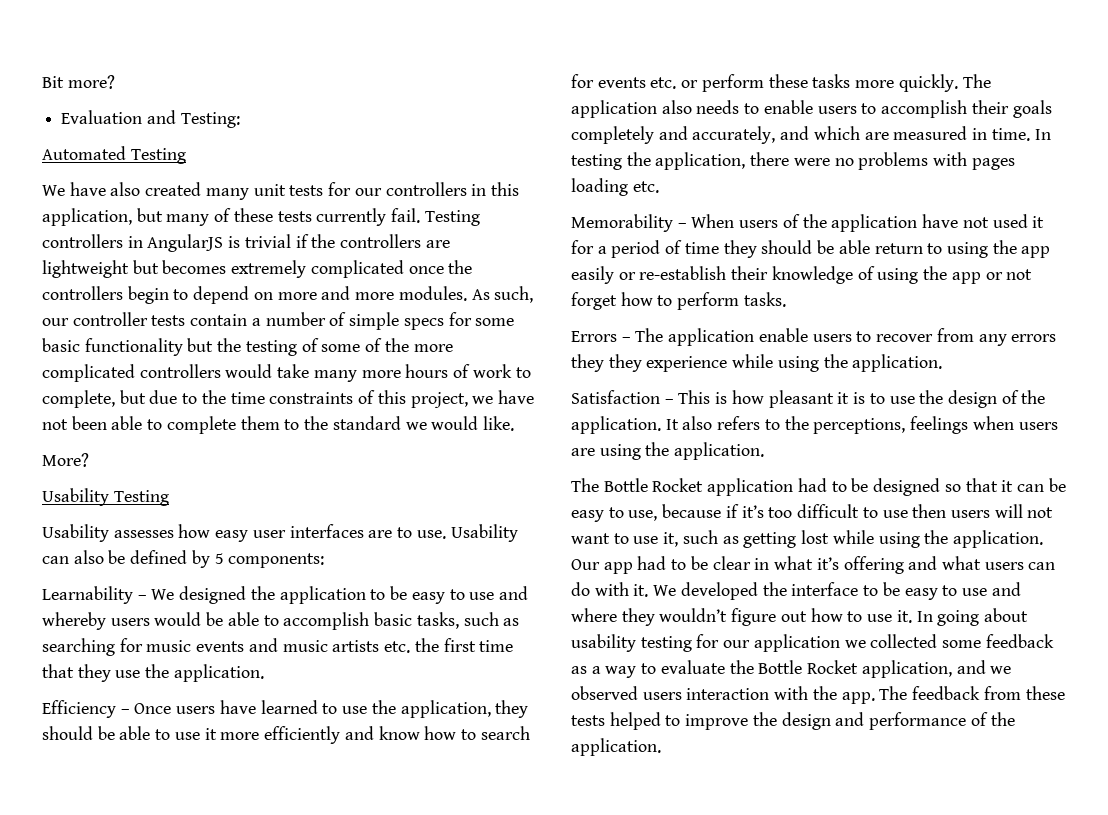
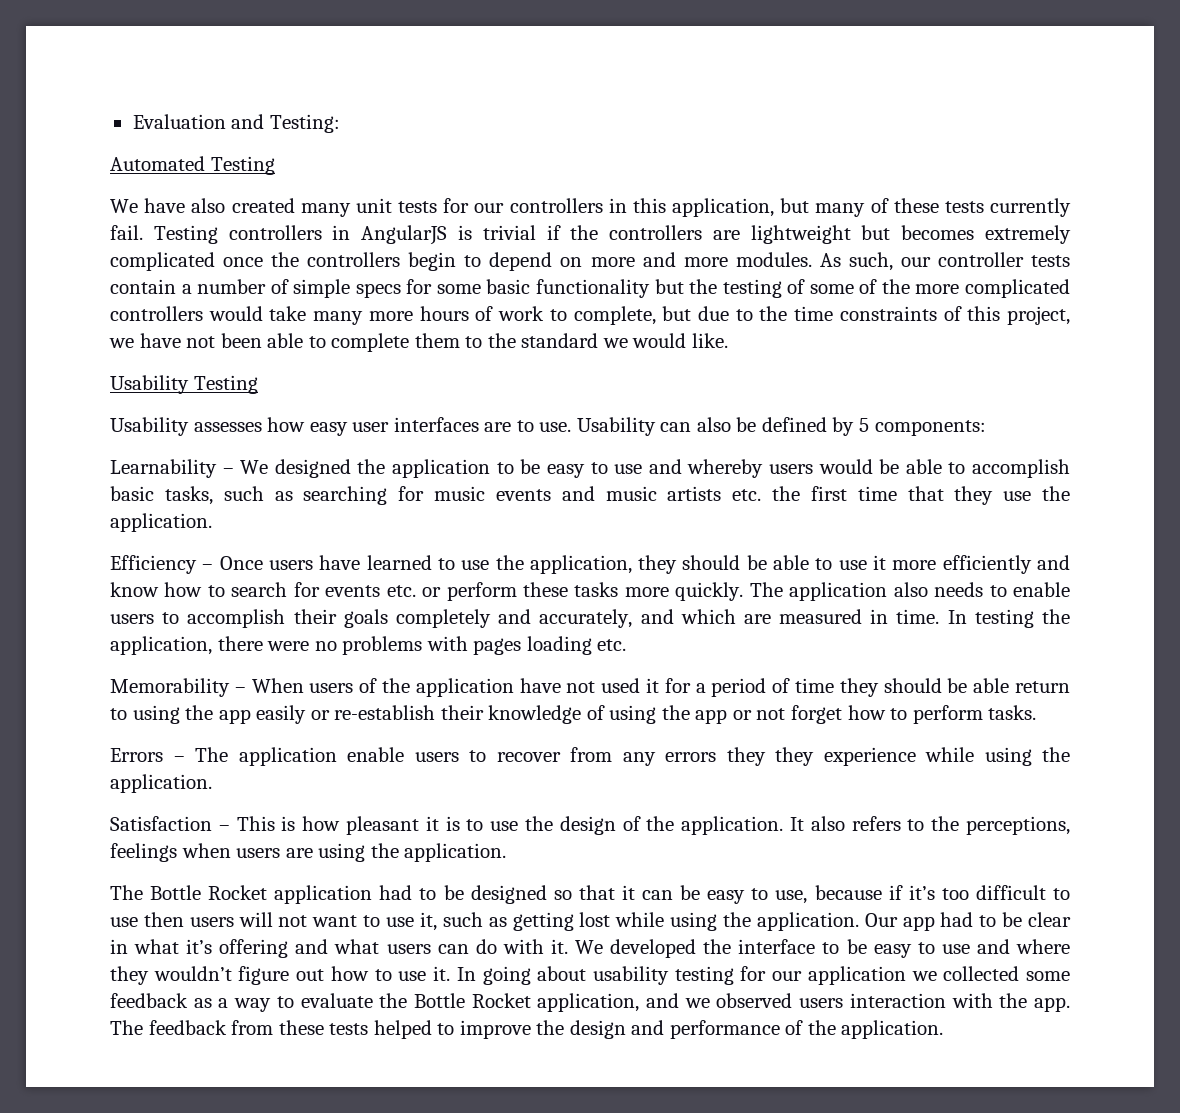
- Bit more?
- More?

